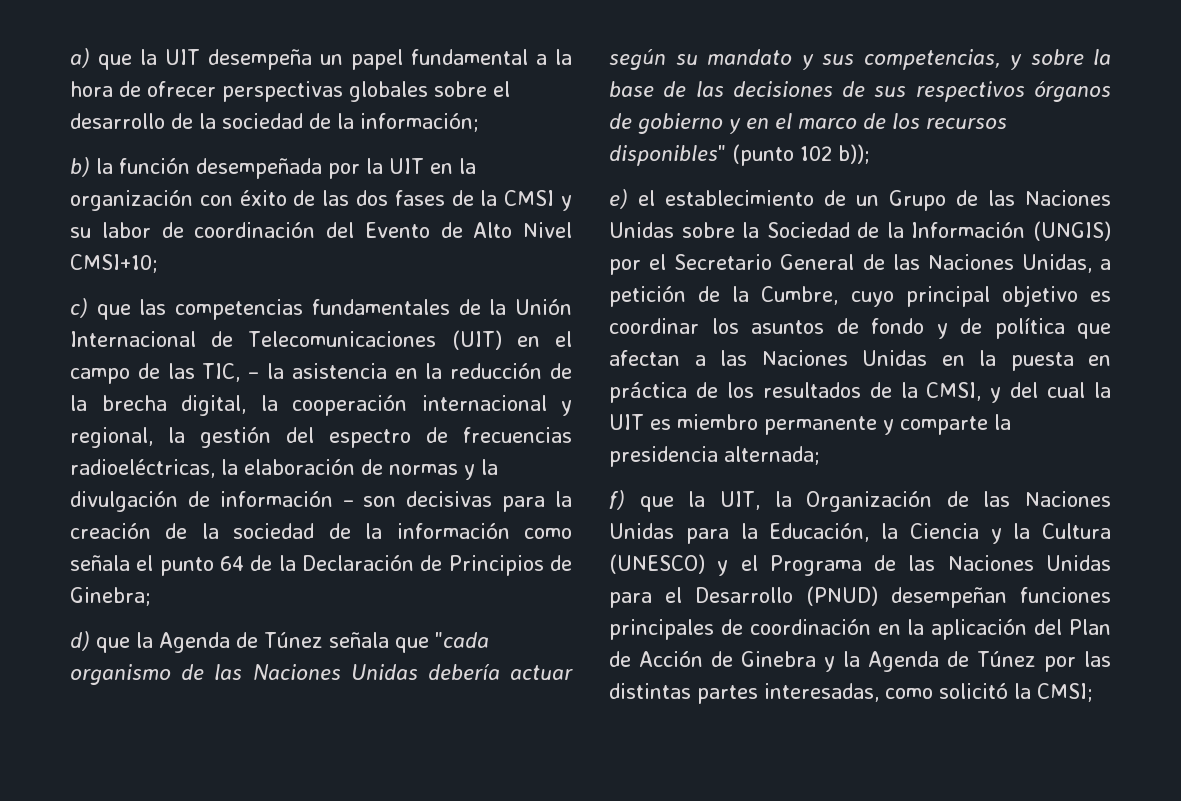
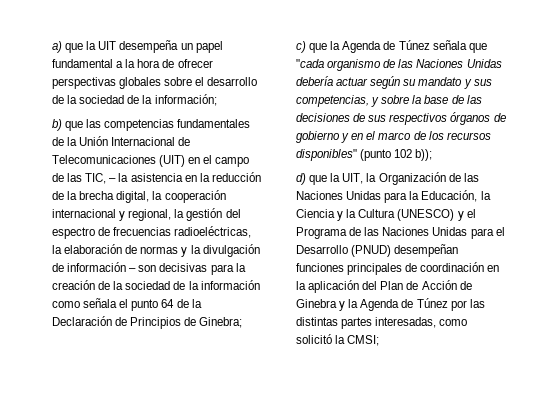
- b) la función desempeñada por la UIT en la organización con éxito de las dos fases de la CMSI y su labor de coordinación del Evento de Alto Nivel CMSI+10;
- c) que las competencias fundamentales de la Unión Internacional de Telecomunicaciones (UIT) en el campo de las TIC, – la asistencia en la reducción de la brecha digital, la cooperación internacional y regional, la gestión del espectro de frecuencias radioeléctricas, la elaboración de normas y la divulgación de información – son decisivas para la creación de la sociedad de la información como señala el punto 64 de la Declaración de Principios de Ginebra;
+ b) que las competencias fundamentales de la Unión Internacional de Telecomunicaciones (UIT) en el campo de las TIC, – la asistencia en la reducción de la brecha digital, la cooperación internacional y regional, la gestión del espectro de frecuencias radioeléctricas, la elaboración de normas y la divulgación de información – son decisivas para la creación de la sociedad de la información como señala el punto 64 de la Declaración de Principios de Ginebra;
- d) que la Agenda de Túnez señala que "cada organismo de las Naciones Unidas debería actuar según su mandato y sus competencias, y sobre la base de las decisiones de sus respectivos órganos de gobierno y en el marco de los recursos disponibles" (punto 102 b));
+ c) que la Agenda de Túnez señala que "cada organismo de las Naciones Unidas debería actuar según su mandato y sus competencias, y sobre la base de las decisiones de sus respectivos órganos de gobierno y en el marco de los recursos disponibles" (punto 102 b));
- e) el establecimiento de un Grupo de las Naciones Unidas sobre la Sociedad de la Información (UNGIS) por el Secretario General de las Naciones Unidas, a petición de la Cumbre, cuyo principal objetivo es coordinar los asuntos de fondo y de política que afectan a las Naciones Unidas en la puesta en práctica de los resultados de la CMSI, y del cual la UIT es miembro permanente y comparte la presidencia alternada;
- f) que la UIT, la Organización de las Naciones Unidas para la Educación, la Ciencia y la Cultura (UNESCO) y el Programa de las Naciones Unidas para el Desarrollo (PNUD) desempeñan funciones principales de coordinación en la aplicación del Plan de Acción de Ginebra y la Agenda de Túnez por las distintas partes interesadas, como solicitó la CMSI;
+ d) que la UIT, la Organización de las Naciones Unidas para la Educación, la Ciencia y la Cultura (UNESCO) y el Programa de las Naciones Unidas para el Desarrollo (PNUD) desempeñan funciones principales de coordinación en la aplicación del Plan de Acción de Ginebra y la Agenda de Túnez por las distintas partes interesadas, como solicitó la CMSI;

